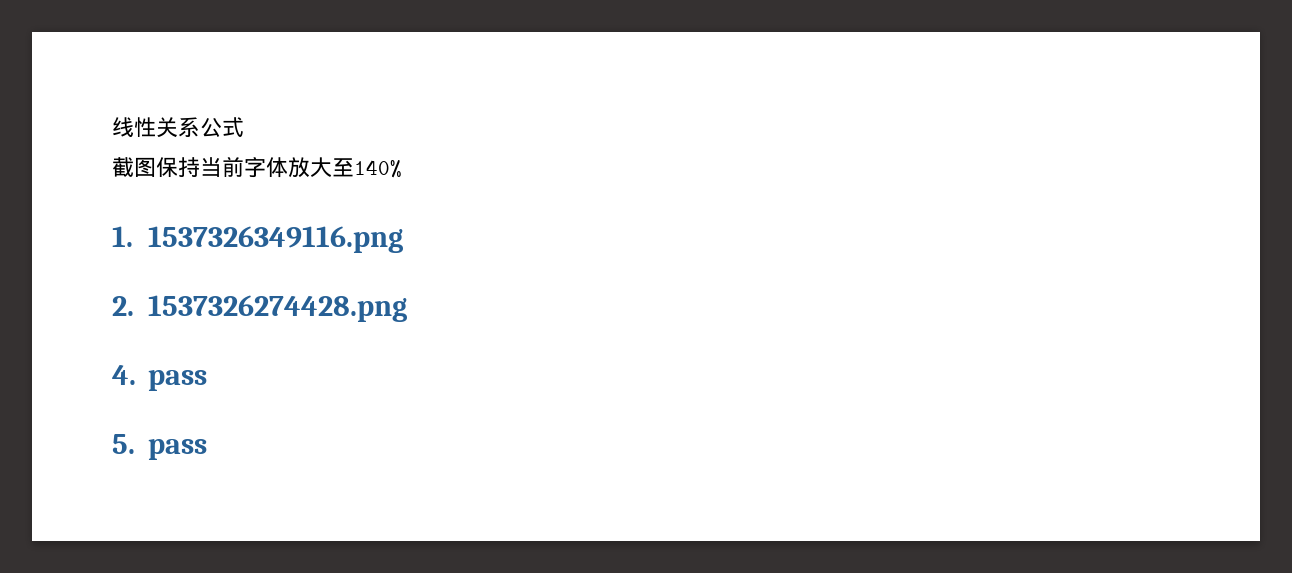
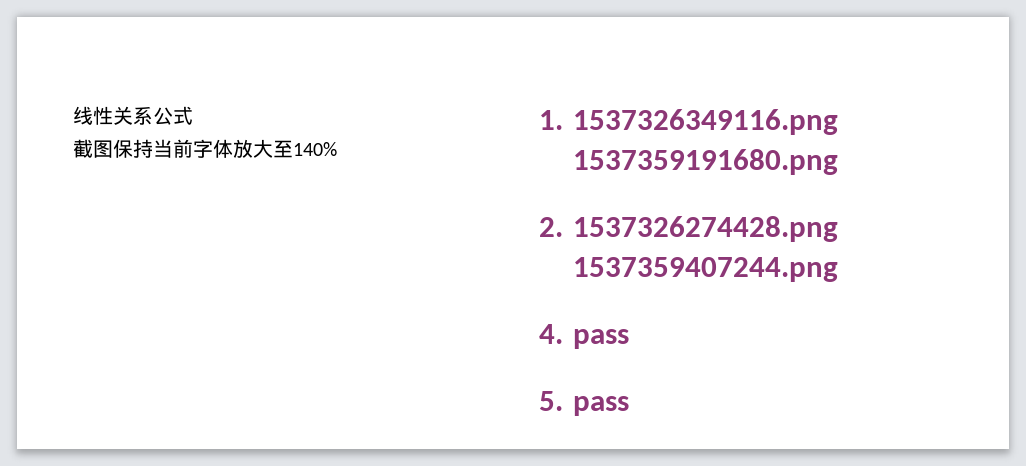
- 1. 1537326349116.png
+ 1. 1537326349116.png 1537359191680.png
- 2. 1537326274428.png
+ 2. 1537326274428.png 1537359407244.png

